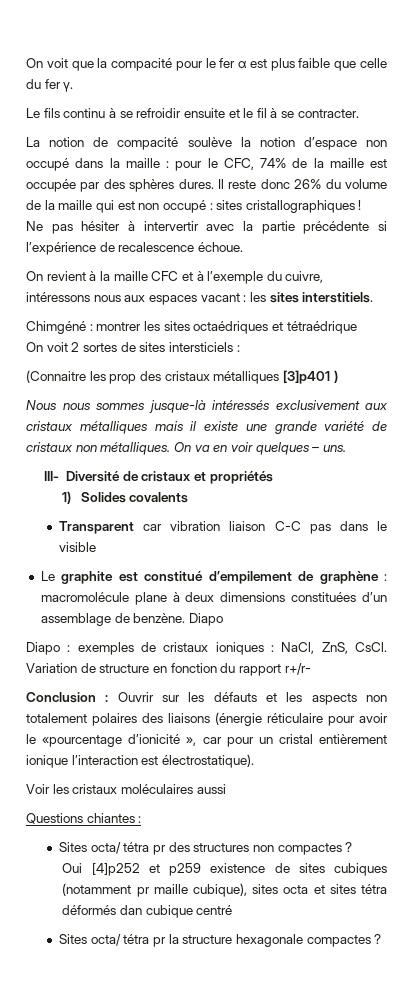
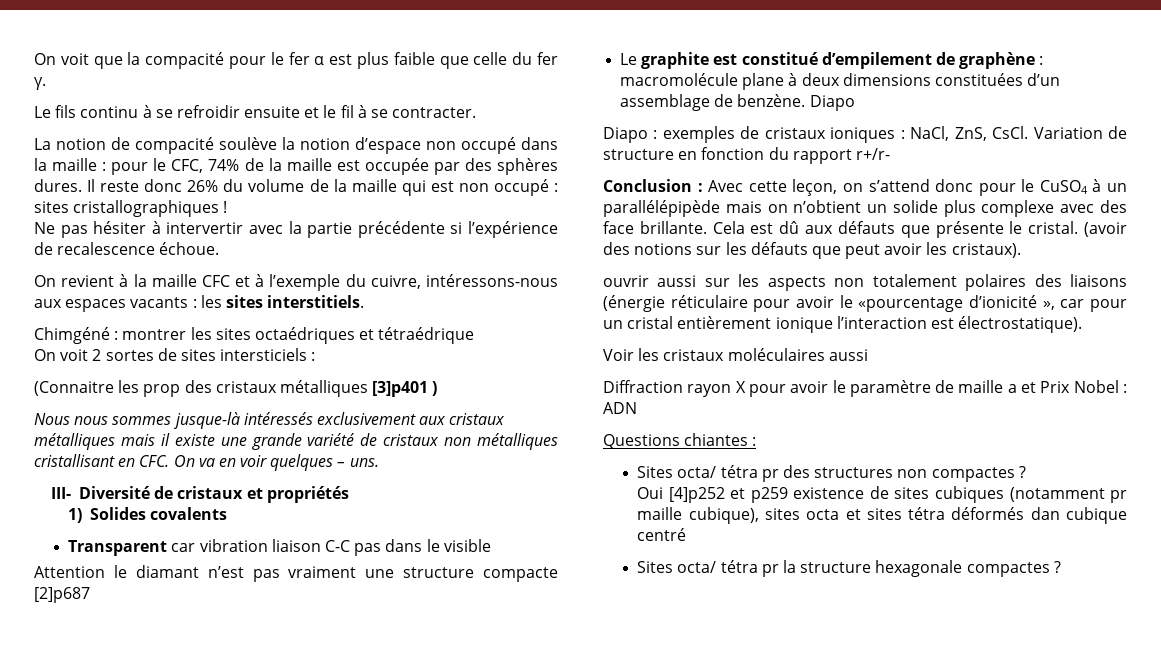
- On revient à la maille CFC et à l’exemple du cuivre, intéressons nous aux espaces vacant : les sites interstitiels.
+ On revient à la maille CFC et à l’exemple du cuivre, intéressons-nous aux espaces vacants : les sites interstitiels.
- Nous nous sommes jusque-là intéressés exclusivement aux cristaux métalliques mais il existe une grande variété de cristaux non métalliques. On va en voir quelques – uns.
+ Nous nous sommes jusque-là intéressés exclusivement aux cristaux métalliques mais il existe une grande variété de cristaux non métalliques cristallisant en CFC. On va en voir quelques – uns.
+ Attention le diamant n’est pas vraiment une structure compacte [2]p687
- Conclusion : Ouvrir sur les défauts et les aspects non totalement polaires des liaisons (énergie réticulaire pour avoir le «pourcentage d’ionicité », car pour un cristal entièrement ionique l’interaction est électrostatique).
+ Conclusion : Avec cette leçon, on s’attend donc pour le CuSO4 à un parallélépipède mais on n’obtient un solide plus complexe avec des face brillante. Cela est dû aux défauts que présente le cristal. (avoir des notions sur les défauts que peut avoir les cristaux).
+ ouvrir aussi sur les aspects non totalement polaires des liaisons (énergie réticulaire pour avoir le «pourcentage d’ionicité », car pour un cristal entièrement ionique l’interaction est électrostatique).
+ Diffraction rayon X pour avoir le paramètre de maille a et Prix Nobel : ADN

